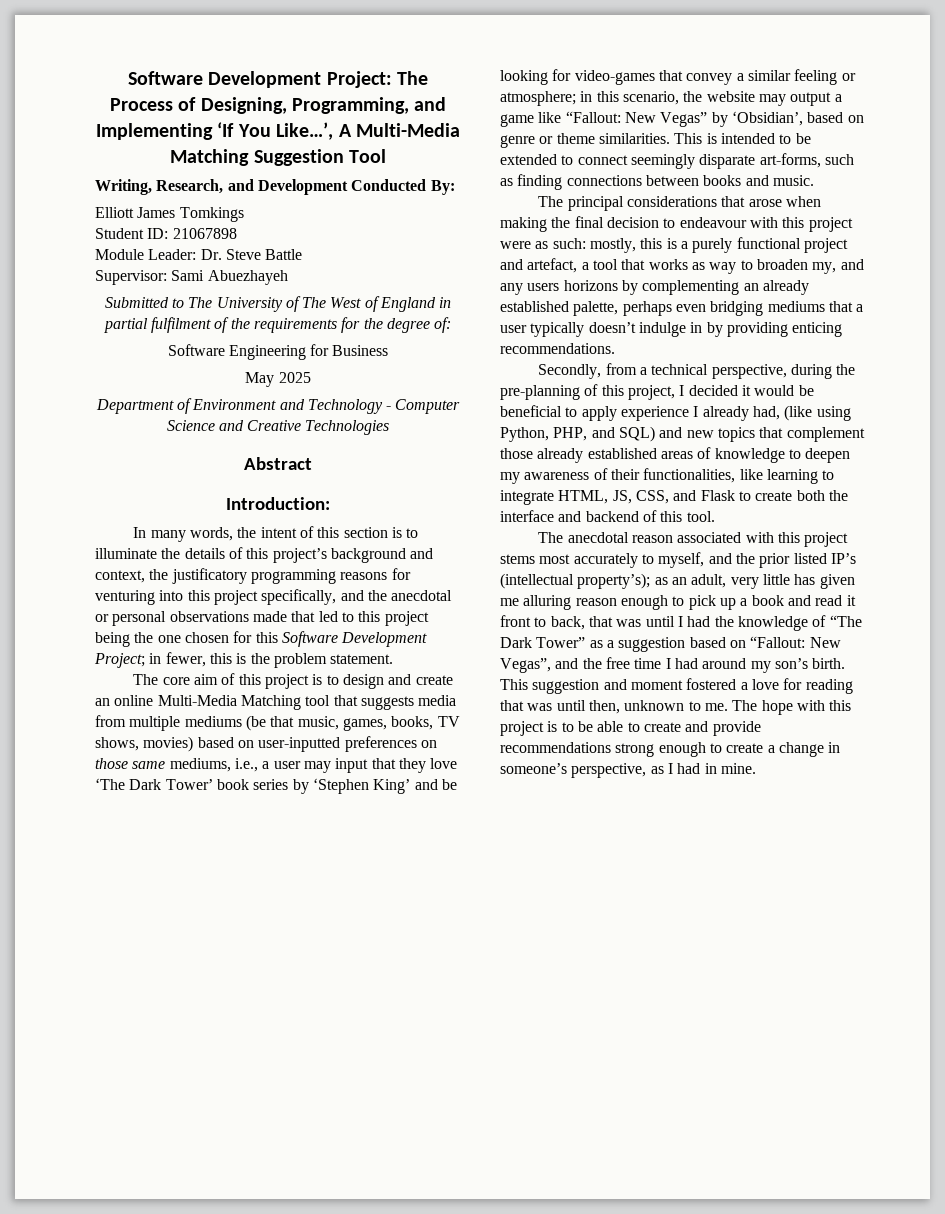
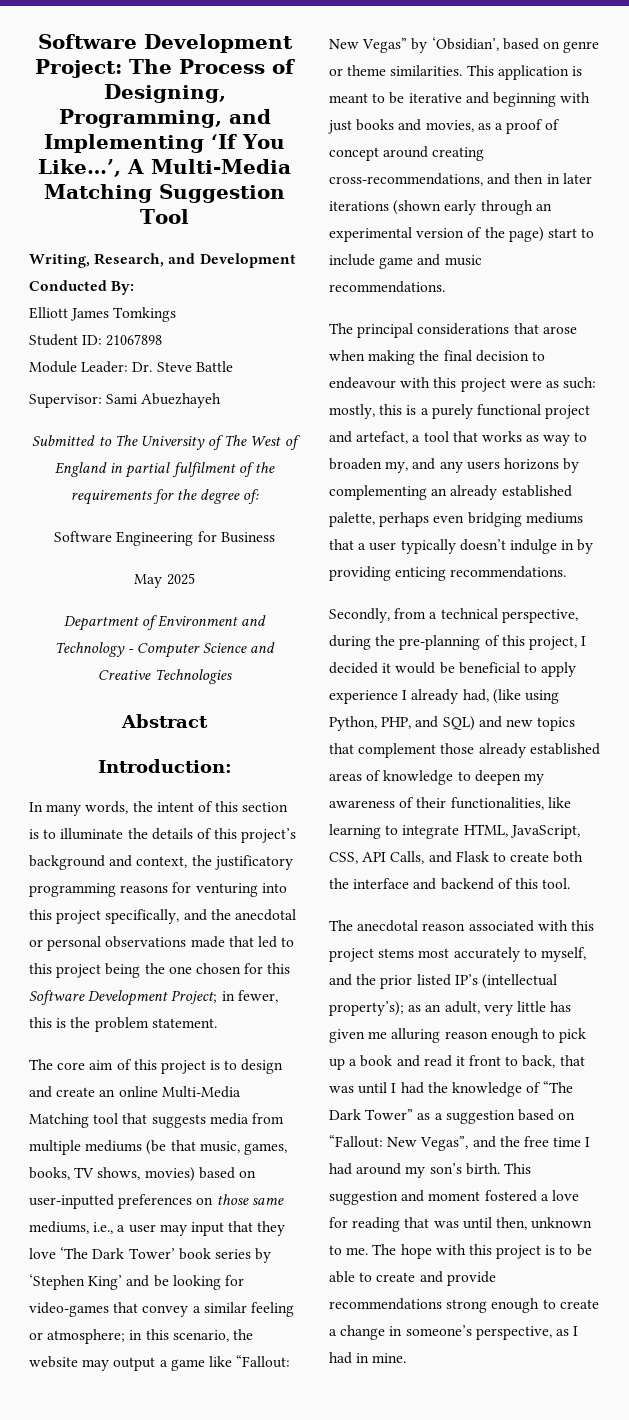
- This is intended to be extended to connect seemingly disparate art-forms, such as finding connections between books and music.
+ This application is meant to be iterative and beginning with just books and movies, as a proof of concept around creating cross-recommendations, and then in later iterations (shown early through an experimental version of the page) start to include game and music recommendations.
- Secondly, from a technical perspective, during the pre-planning of this project, I decided it would be beneficial to apply experience I already had, (like using Python, PHP, and SQL) and new topics that complement those already established areas of knowledge to deepen my awareness of their functionalities, like learning to integrate HTML, JS, CSS, and Flask to create both the interface and backend of this tool.
+ Secondly, from a technical perspective, during the pre-planning of this project, I decided it would be beneficial to apply experience I already had, (like using Python, PHP, and SQL) and new topics that complement those already established areas of knowledge to deepen my awareness of their functionalities, like learning to integrate HTML, JavaScript, CSS, API Calls, and Flask to create both the interface and backend of this tool.

